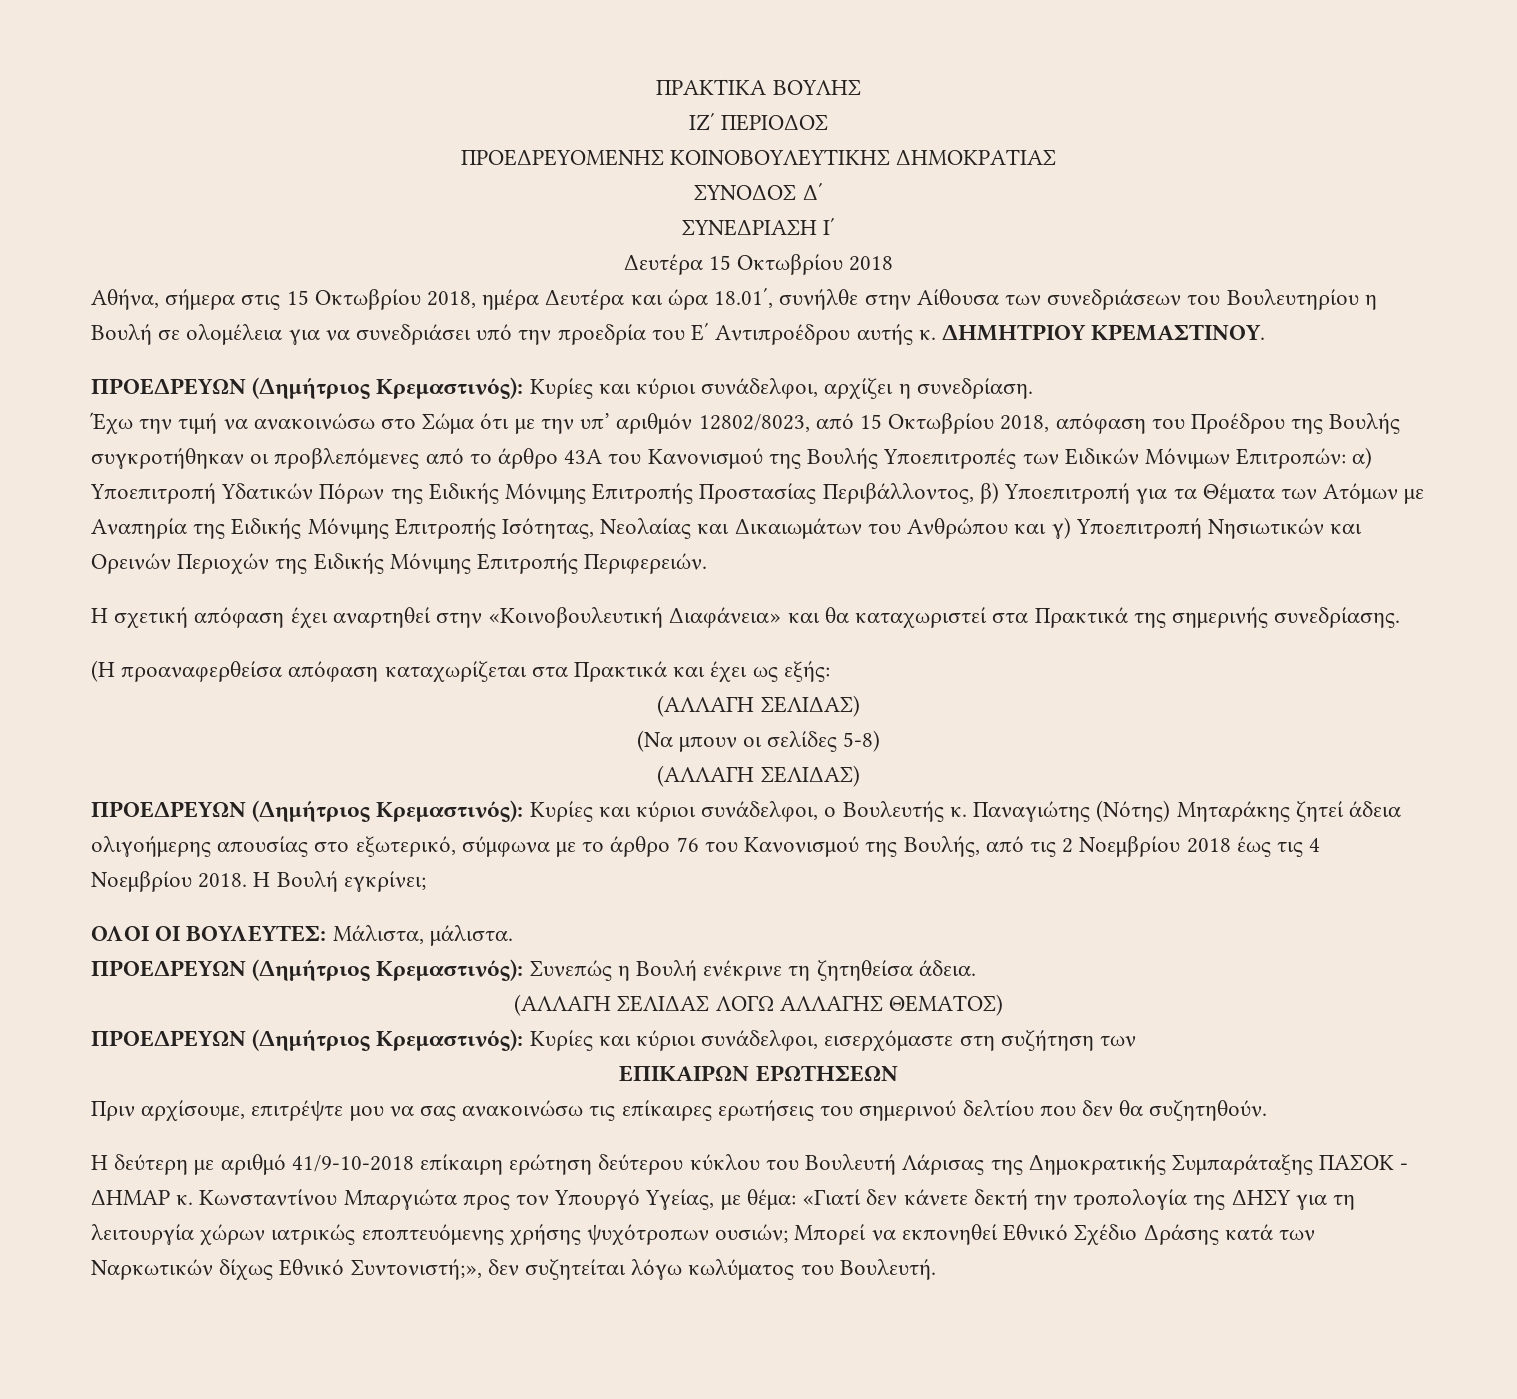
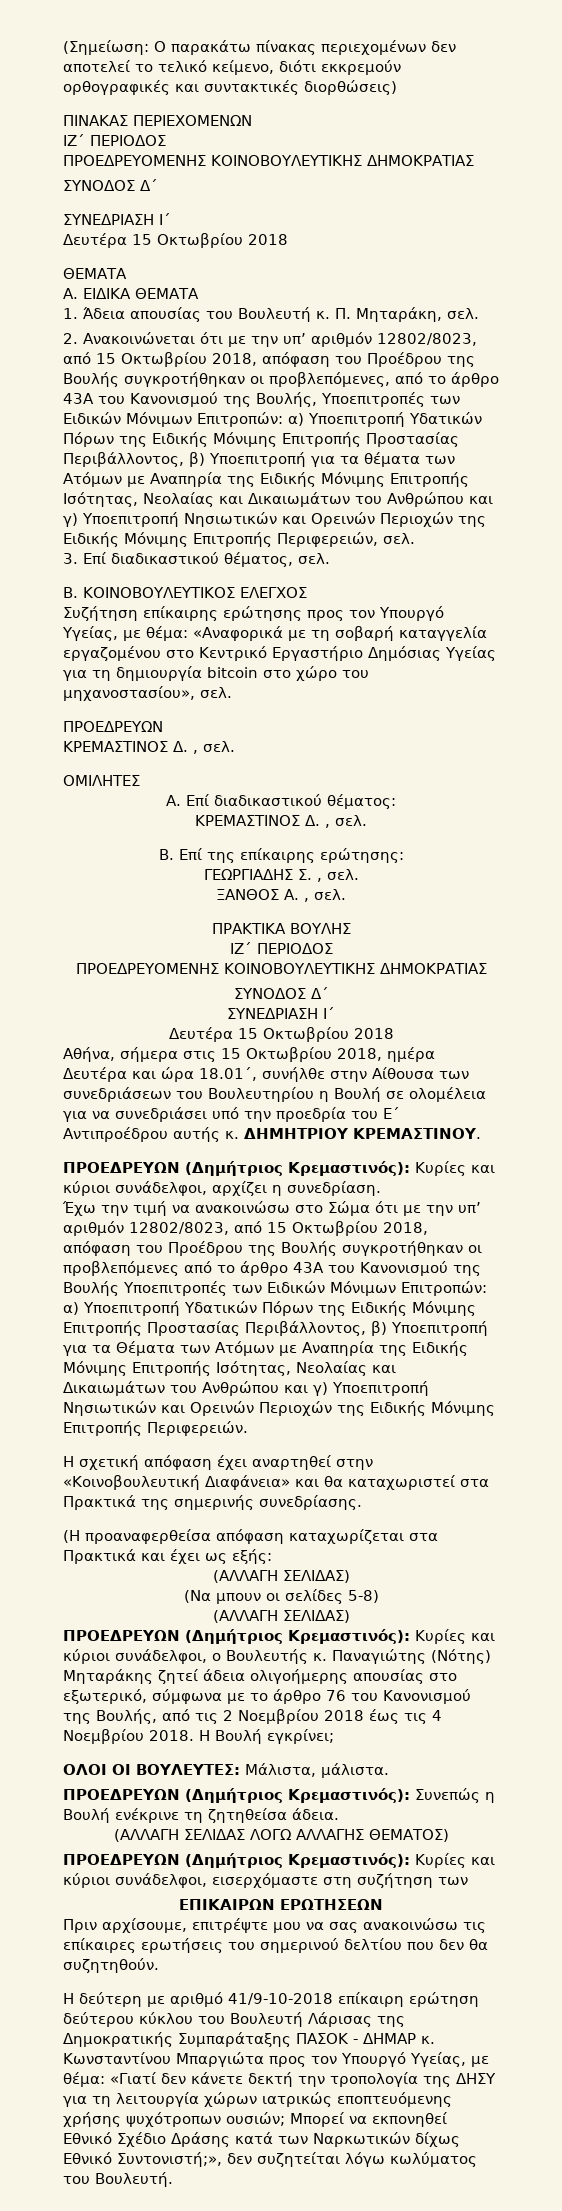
+ (Σημείωση: Ο παρακάτω πίνακας περιεχομένων δεν αποτελεί το τελικό κείμενο, διότι εκκρεμούν ορθογραφικές και συντακτικές διορθώσεις)
+ ΠΙΝΑΚΑΣ ΠΕΡΙΕΧΟΜΕΝΩΝ
+ ΙΖ΄ ΠΕΡΙΟΔΟΣ
+ ΠΡΟΕΔΡΕΥΟΜΕΝΗΣ ΚΟΙΝΟΒΟΥΛΕΥΤΙΚΗΣ ΔΗΜΟΚΡΑΤΙΑΣ
+ ΣΥΝΟΔΟΣ Δ΄
+ ΣΥΝΕΔΡΙΑΣΗ Ι΄
+ Δευτέρα 15 Οκτωβρίου 2018
+ ΘΕΜΑΤΑ
+ Α. ΕΙΔΙΚΑ ΘΕΜΑΤΑ
+ 1. Άδεια απουσίας του Βουλευτή κ. Π. Μηταράκη, σελ.
+ 2. Ανακοινώνεται ότι με την υπ’ αριθμόν 12802/8023, από 15 Οκτωβρίου 2018, απόφαση του Προέδρου της Βουλής συγκροτήθηκαν οι προβλεπόμενες, από το άρθρο 43Α του Κανονισμού της Βουλής, Υποεπιτροπές των Ειδικών Μόνιμων Επιτροπών: α) Υποεπιτροπή Υδατικών Πόρων της Ειδικής Μόνιμης Επιτροπής Προστασίας Περιβάλλοντος, β) Υποεπιτροπή για τα θέματα των Ατόμων με Αναπηρία της Ειδικής Μόνιμης Επιτροπής Ισότητας, Νεολαίας και Δικαιωμάτων του Ανθρώπου και γ) Υποεπιτροπή Νησιωτικών και Ορεινών Περιοχών της Ειδικής Μόνιμης Επιτροπής Περιφερειών, σελ.
+ 3. Επί διαδικαστικού θέματος, σελ.
+ Β. ΚΟΙΝΟΒΟΥΛΕΥΤΙΚΟΣ ΕΛΕΓΧΟΣ
+ Συζήτηση επίκαιρης ερώτησης προς τον Υπουργό Υγείας, με θέμα: «Αναφορικά με τη σοβαρή καταγγελία εργαζομένου στο Κεντρικό Εργαστήριο Δημόσιας Υγείας για τη δημιουργία bitcoin στο χώρο του μηχανοστασίου», σελ.
+ ΠΡΟΕΔΡΕΥΩΝ
+ ΚΡΕΜΑΣΤΙΝΟΣ Δ. , σελ.
+ ΟΜΙΛΗΤΕΣ
+ Α. Επί διαδικαστικού θέματος:
+ ΚΡΕΜΑΣΤΙΝΟΣ Δ. , σελ.
+ Β. Επί της επίκαιρης ερώτησης:
+ ΓΕΩΡΓΙΑΔΗΣ Σ. , σελ.
+ ΞΑΝΘΟΣ Α. , σελ.

